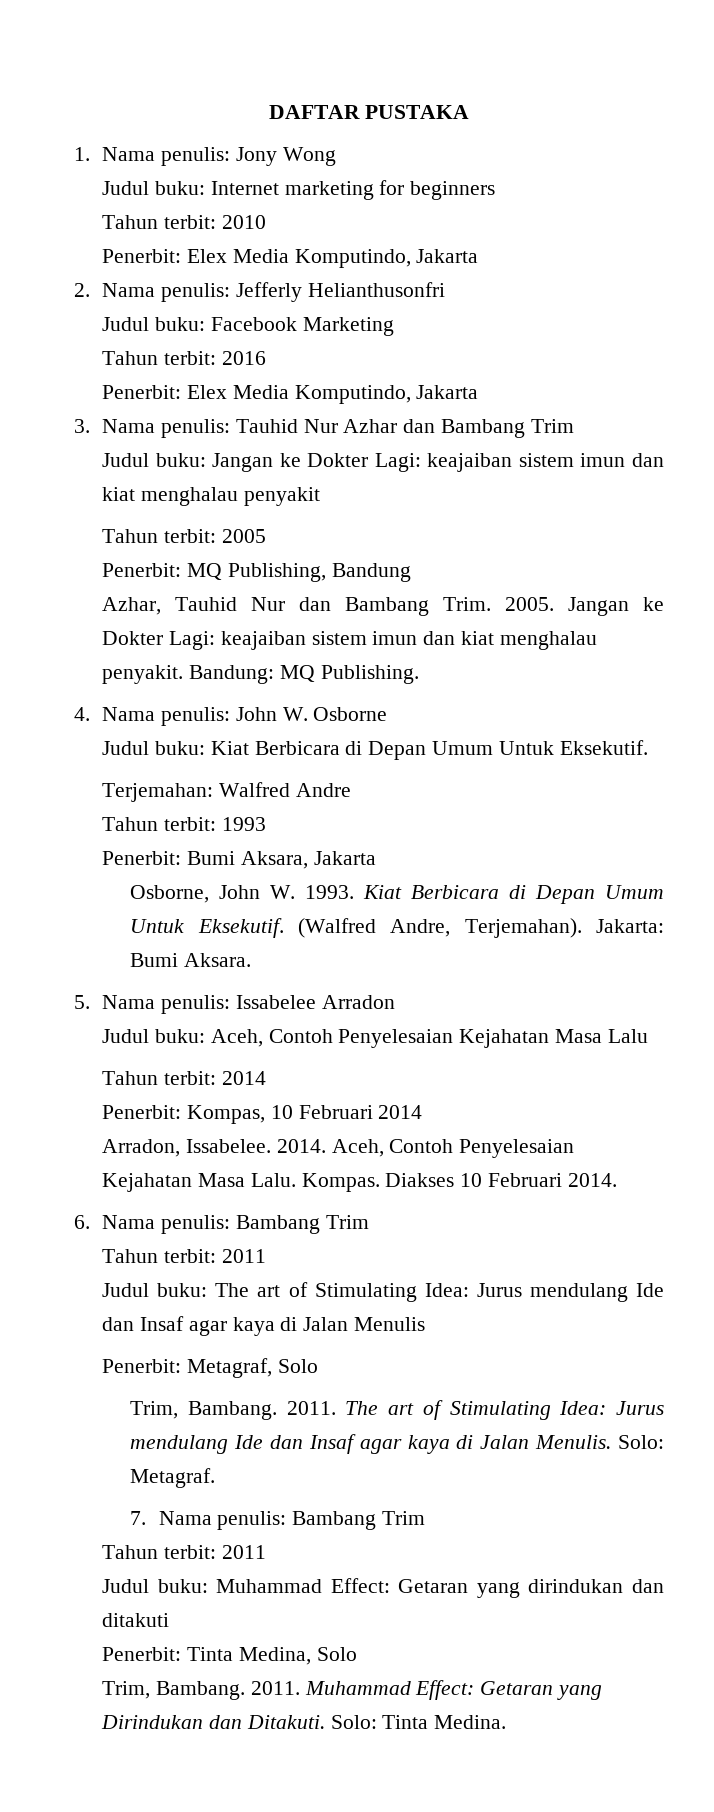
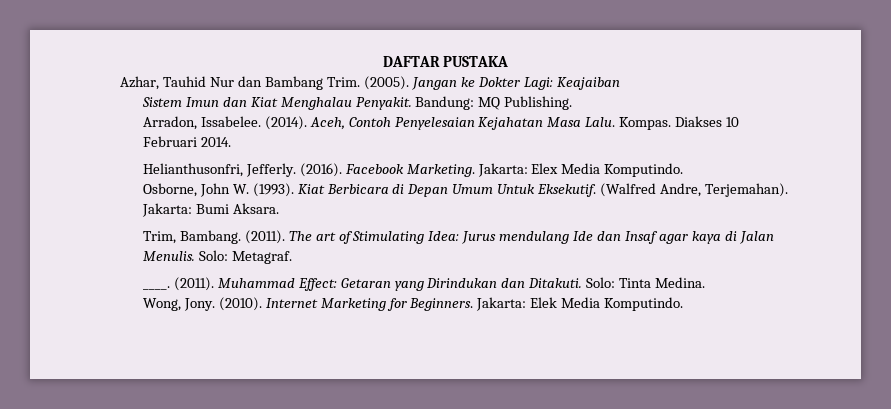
- 1. Nama penulis: Jony Wong
- Judul buku: Internet marketing for beginners
- Tahun terbit: 2010
- Penerbit: Elex Media Komputindo, Jakarta
- 2. Nama penulis: Jefferly Helianthusonfri
- Judul buku: Facebook Marketing
- Tahun terbit: 2016
- Penerbit: Elex Media Komputindo, Jakarta
- 3. Nama penulis: Tauhid Nur Azhar dan Bambang Trim
- Judul buku: Jangan ke Dokter Lagi: keajaiban sistem imun dan kiat menghalau penyakit
- Tahun terbit: 2005
- Penerbit: MQ Publishing, Bandung
- 2005. Jangan ke Dokter Lagi: keajaiban sistem imun dan kiat menghalau penyakit. Bandung: MQ Publishing.
- 4. Nama penulis: John W. Osborne
- Judul buku: Kiat Berbicara di Depan Umum Untuk Eksekutif.
- Terjemahan: Walfred Andre
- Tahun terbit: 1993
- Penerbit: Bumi Aksara, Jakarta
+ (2005). Jangan ke Dokter Lagi: Keajaiban
+ Sistem Imun dan Kiat Menghalau Penyakit. Bandung: MQ Publishing.
+ Arradon, Issabelee. (2014). Aceh, Contoh Penyelesaian Kejahatan Masa Lalu. Kompas. Diakses 10 Februari 2014.
+ Helianthusonfri, Jefferly. (2016). Facebook Marketing. Jakarta: Elex Media Komputindo.
- Osborne, John W. 1993.
+ Osborne, John W. (1993).
- 5. Nama penulis: Issabelee Arradon
- Judul buku: Aceh, Contoh Penyelesaian Kejahatan Masa Lalu
- Tahun terbit: 2014
- Penerbit: Kompas, 10 Februari 2014
- Arradon, Issabelee. 2014. Aceh, Contoh Penyelesaian Kejahatan Masa Lalu. Kompas. Diakses 10 Februari 2014.
- 6. Nama penulis: Bambang Trim
- Tahun terbit: 2011
- Judul buku: The art of Stimulating Idea: Jurus mendulang Ide dan Insaf agar kaya di Jalan Menulis
- Penerbit: Metagraf, Solo
- Trim, Bambang. 2011.
+ Trim, Bambang. (2011).
- 7. Nama penulis: Bambang Trim
- Tahun terbit: 2011
- Judul buku: Muhammad Effect: Getaran yang dirindukan dan ditakuti
- Penerbit: Tinta Medina, Solo
- Trim, Bambang. 2011.
+ ____. (2011).
+ Wong, Jony. (2010). Internet Marketing for Beginners. Jakarta: Elek Media Komputindo.

